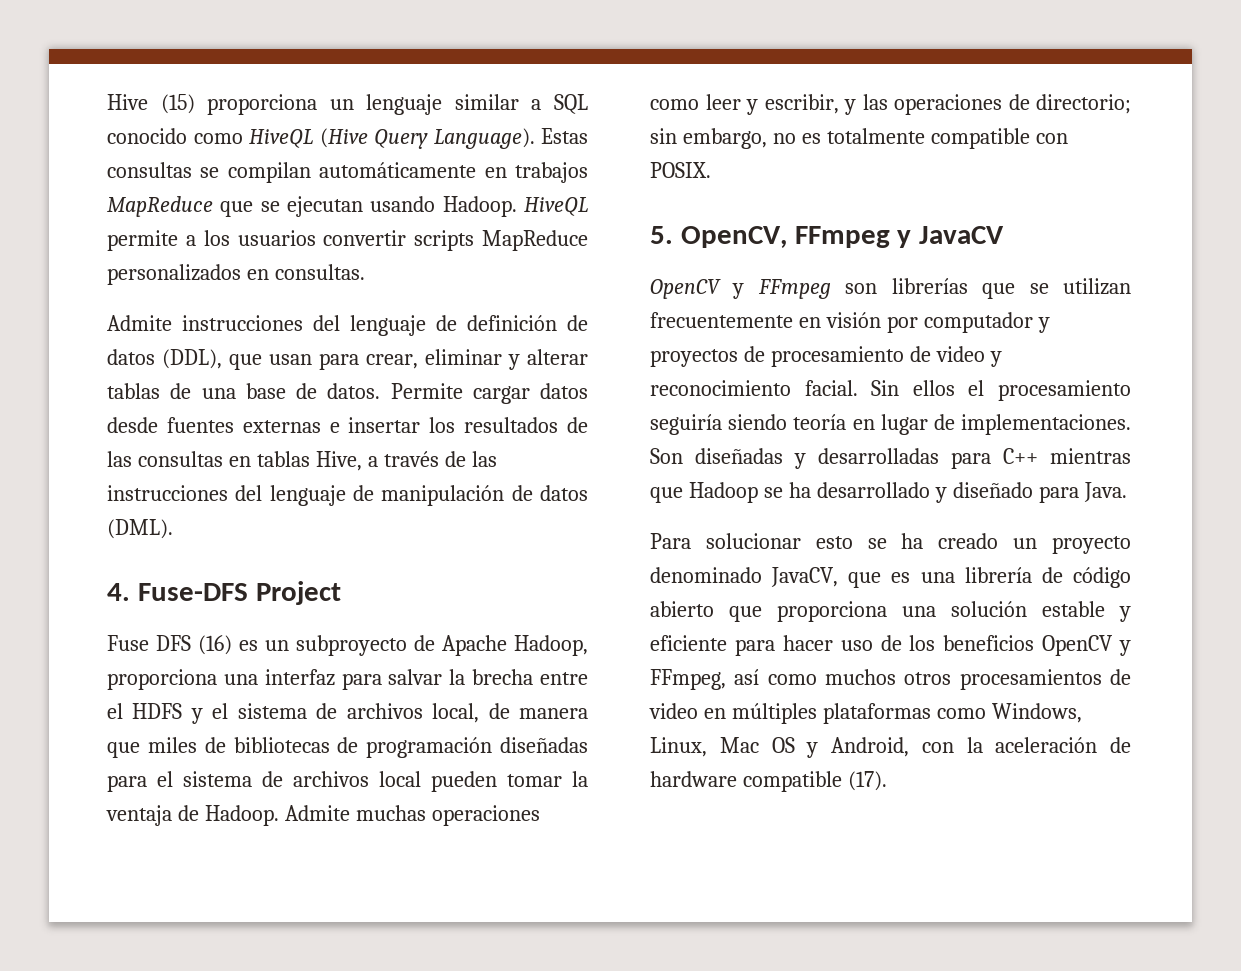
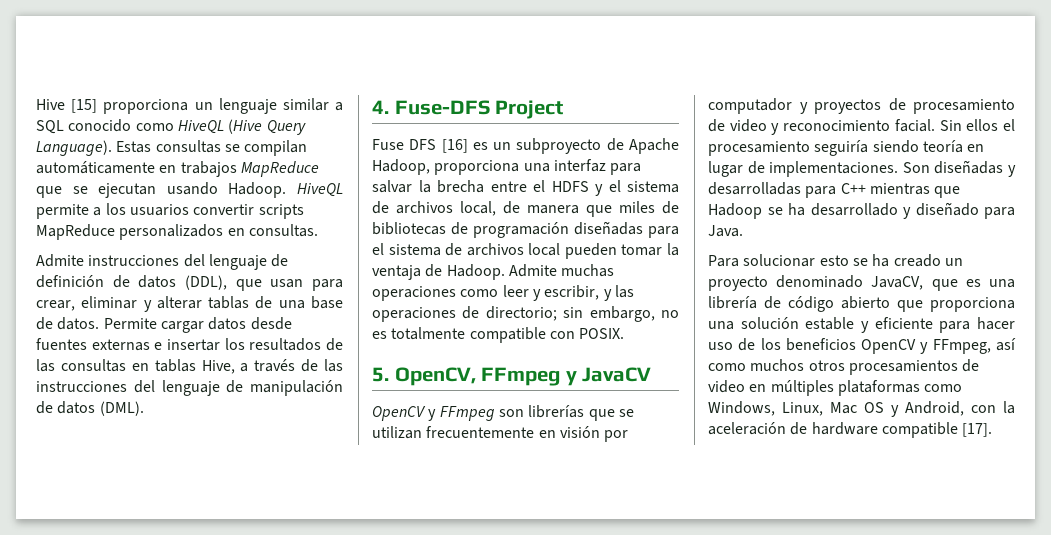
- Hive (15) proporciona un lenguaje similar a SQL conocido como HiveQL (Hive Query Language).
+ Hive [15] proporciona un lenguaje similar a SQL conocido como HiveQL (Hive Query Language).
- Fuse DFS (16) es un subproyecto de Apache Hadoop, proporciona una interfaz para salvar la brecha entre el HDFS y el sistema de archivos local, de manera que miles de bibliotecas de programación diseñadas para el sistema de archivos local pueden tomar la ventaja de Hadoop.
+ Fuse DFS [16] es un subproyecto de Apache Hadoop, proporciona una interfaz para salvar la brecha entre el HDFS y el sistema de archivos local, de manera que miles de bibliotecas de programación diseñadas para el sistema de archivos local pueden tomar la ventaja de Hadoop.
- Para solucionar esto se ha creado un proyecto denominado JavaCV, que es una librería de código abierto que proporciona una solución estable y eficiente para hacer uso de los beneficios OpenCV y FFmpeg, así como muchos otros procesamientos de video en múltiples plataformas como Windows, Linux, Mac OS y Android, con la aceleración de hardware compatible (17).
+ Para solucionar esto se ha creado un proyecto denominado JavaCV, que es una librería de código abierto que proporciona una solución estable y eficiente para hacer uso de los beneficios OpenCV y FFmpeg, así como muchos otros procesamientos de video en múltiples plataformas como Windows, Linux, Mac OS y Android, con la aceleración de hardware compatible [17].

